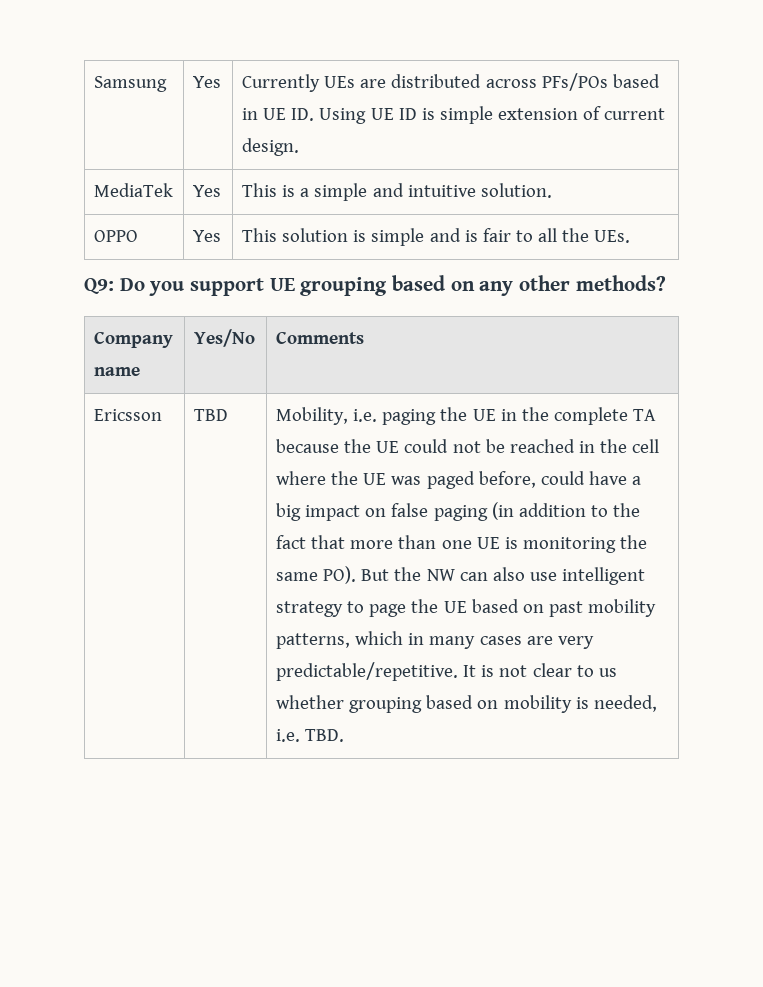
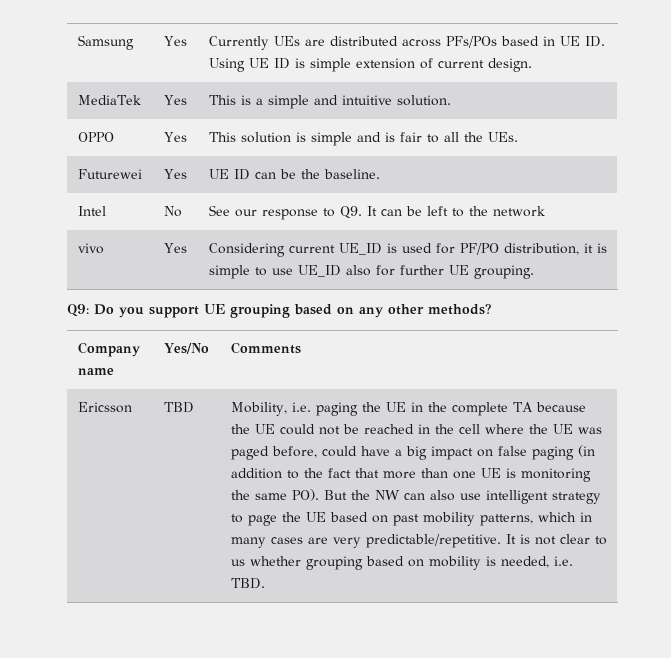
+ Futurewei | Yes | UE ID can be the baseline.
+ Intel | No | See our response to Q9. It can be left to the network
+ vivo | Yes | Considering current UE_ID is used for PF/PO distribution, it is simple to use UE_ID also for further UE grouping.

